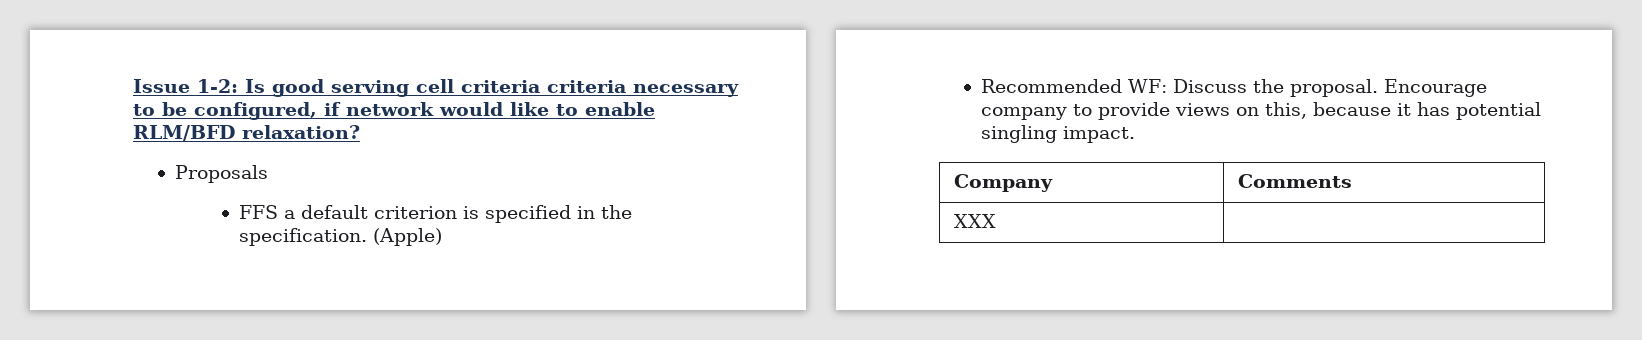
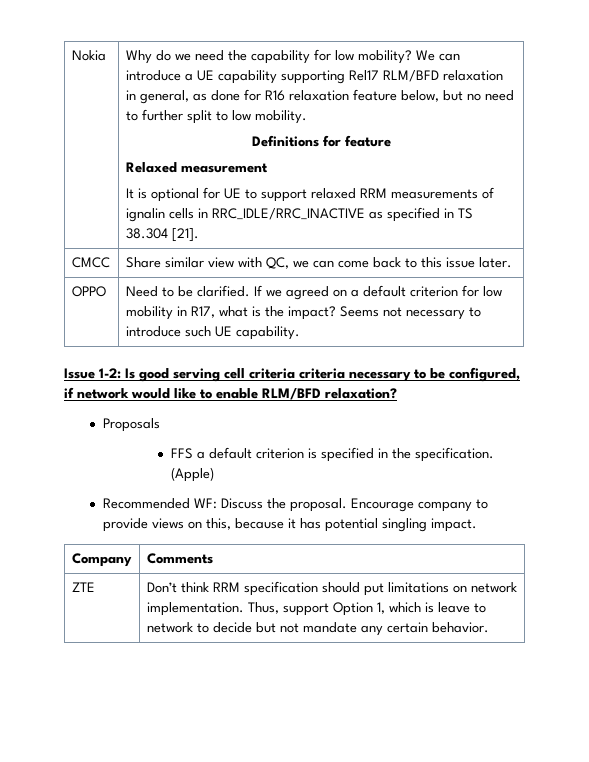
+ Nokia | Why do we need the capability for low mobility? We can introduce a UE capability supporting Rel17 RLM/BFD relaxation in general, as done for R16 relaxation feature below, but no need to further split to low mobility.
+ Definitions for feature
+ Relaxed measurement
+ It is optional for UE to support relaxed RRM measurements of ignalin cells in RRC_IDLE/RRC_INACTIVE as specified in TS 38.304 [21].
+ CMCC | Share similar view with QC, we can come back to this issue later.
+ OPPO | Need to be clarified. If we agreed on a default criterion for low mobility in R17, what is the impact? Seems not necessary to introduce such UE capability.
- XXX |
+ ZTE | Don’t think RRM specification should put limitations on network implementation. Thus, support Option 1, which is leave to network to decide but not mandate any certain behavior.

